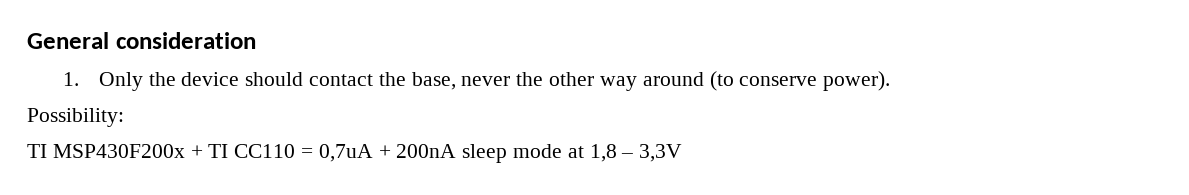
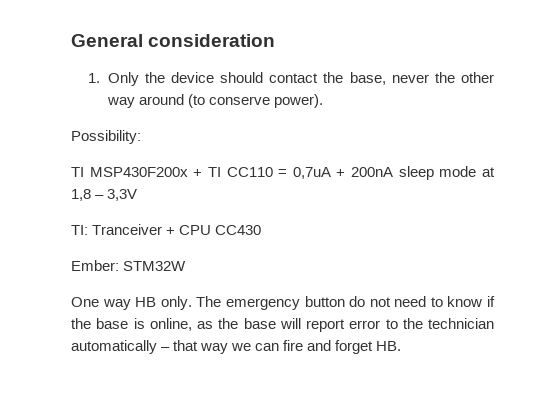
+ TI: Tranceiver + CPU CC430
+ Ember: STM32W
+ One way HB only. The emergency button do not need to know if the base is online, as the base will report error to the technician automatically – that way we can fire and forget HB.

